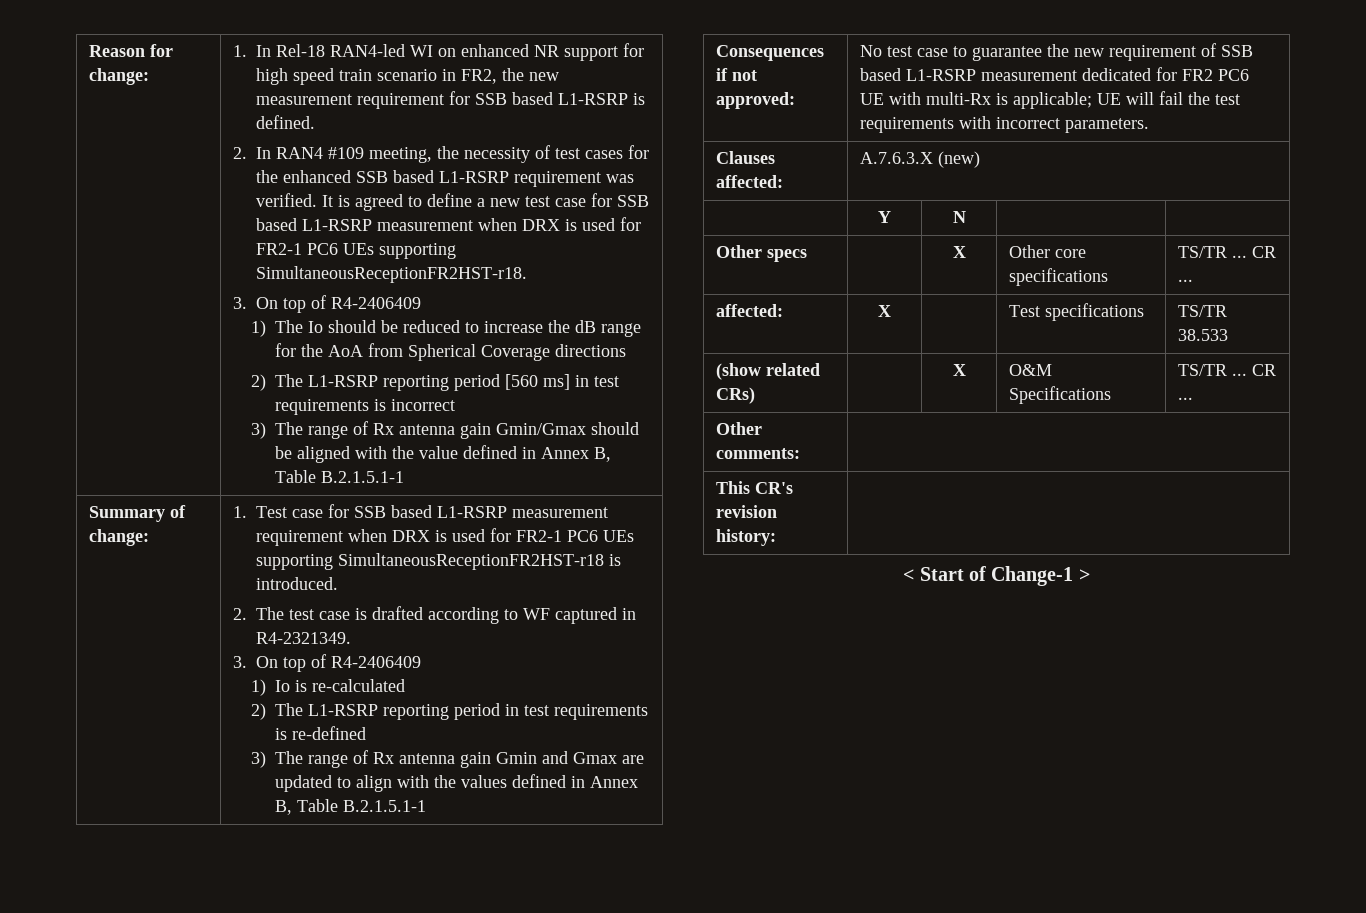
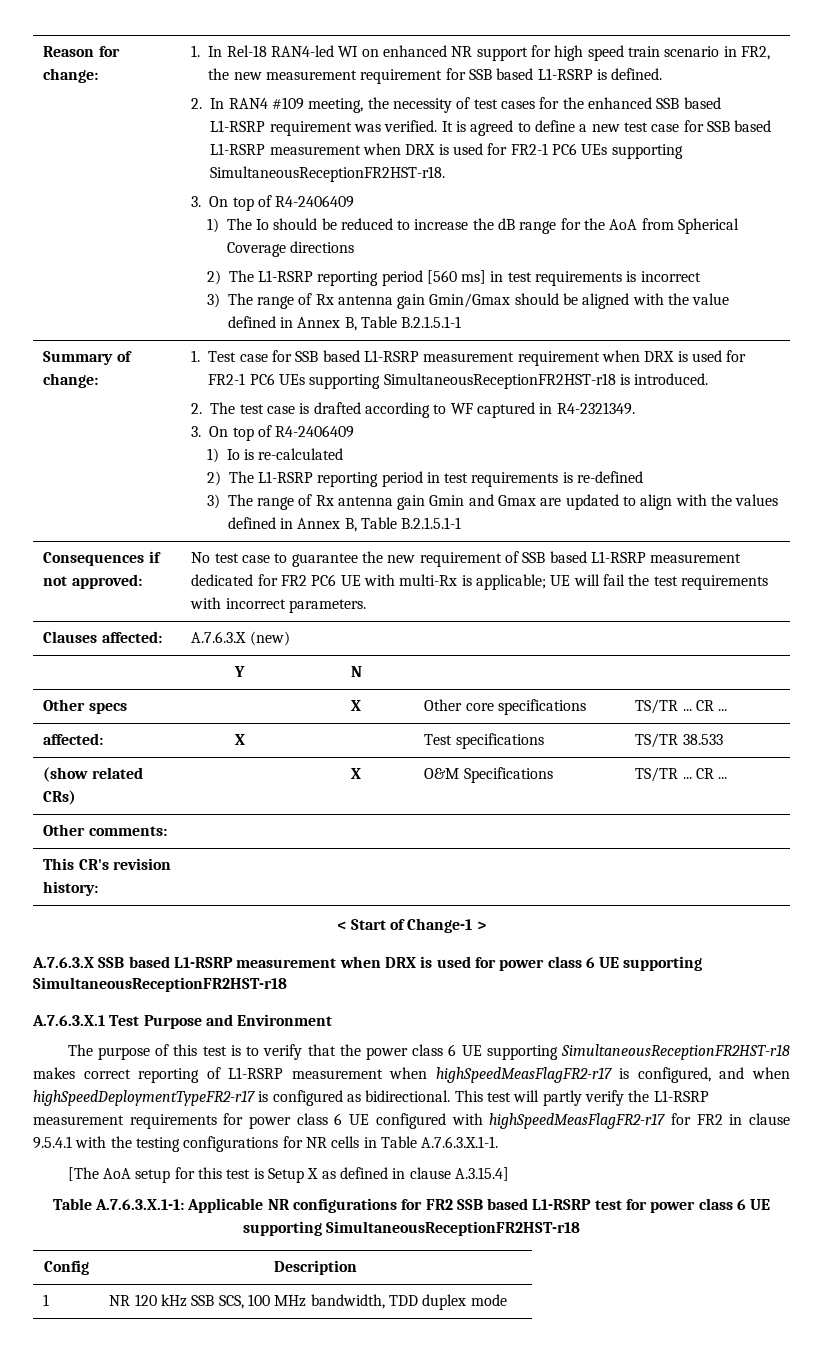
+ A.7.6.3.X SSB based L1-RSRP measurement when DRX is used for power class 6 UE supporting SimultaneousReceptionFR2HST-r18
+ A.7.6.3.X.1 Test Purpose and Environment
+ The purpose of this test is to verify that the power class 6 UE supporting SimultaneousReceptionFR2HST-r18 makes correct reporting of L1-RSRP measurement when highSpeedMeasFlagFR2-r17 is configured, and when highSpeedDeploymentTypeFR2-r17 is configured as bidirectional. This test will partly verify the L1-RSRP measurement requirements for power class 6 UE configured with highSpeedMeasFlagFR2-r17 for FR2 in clause 9.5.4.1 with the testing configurations for NR cells in Table A.7.6.3.X.1-1.
+ [The AoA setup for this test is Setup X as defined in clause A.3.15.4]
+ Table A.7.6.3.X.1-1: Applicable NR configurations for FR2 SSB based L1-RSRP test for power class 6 UE supporting SimultaneousReceptionFR2HST-r18
+ Config | Description
+ 1 | NR 120 kHz SSB SCS, 100 MHz bandwidth, TDD duplex mode

